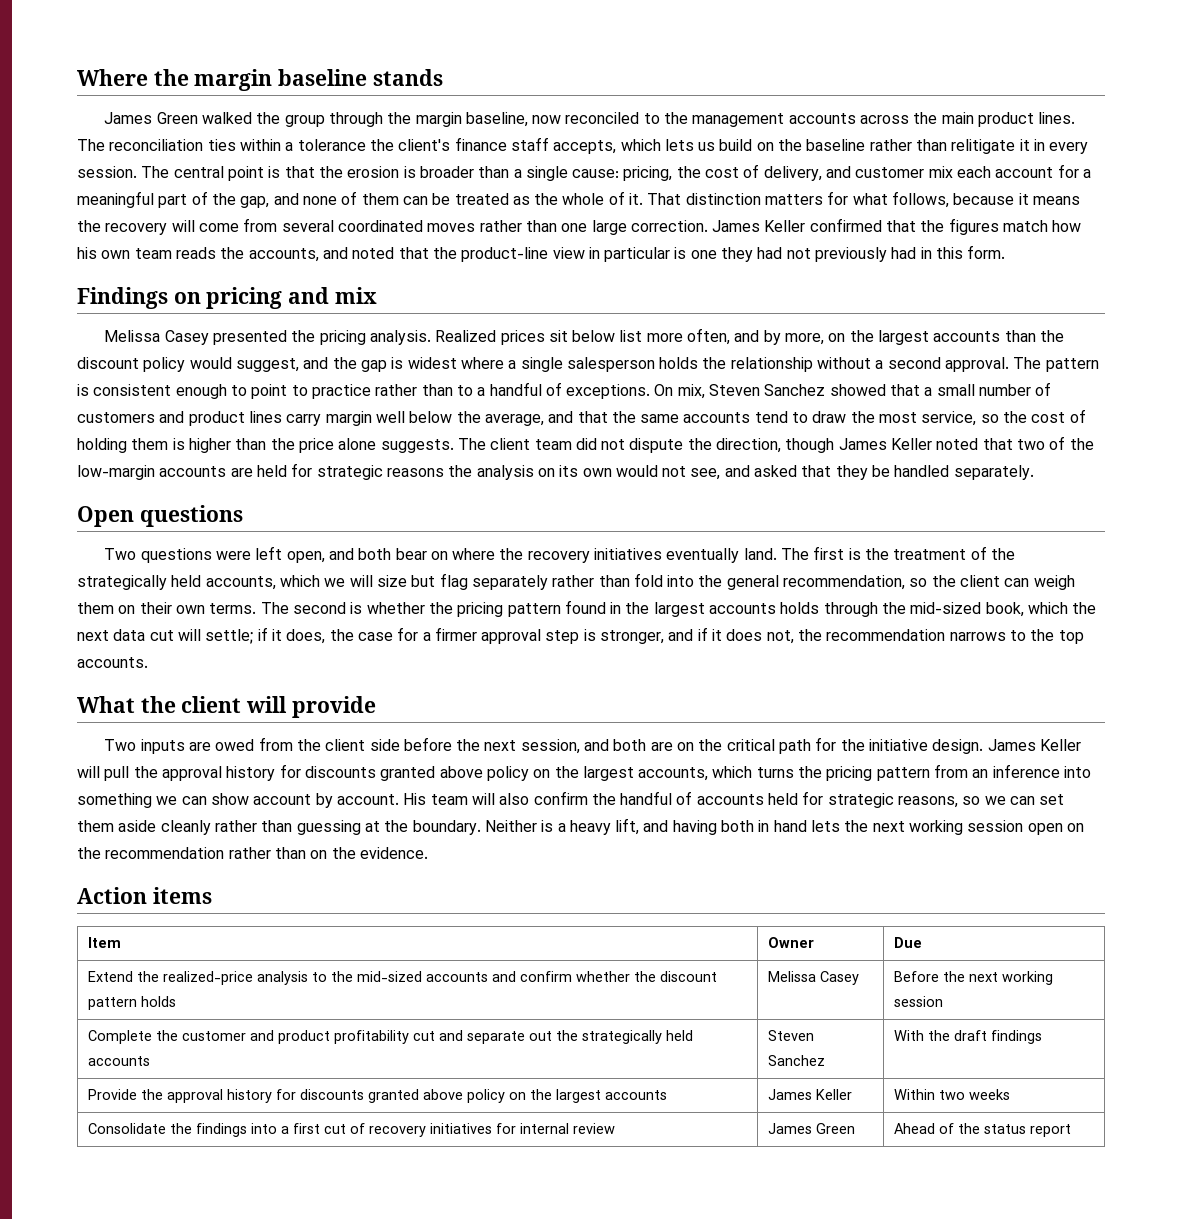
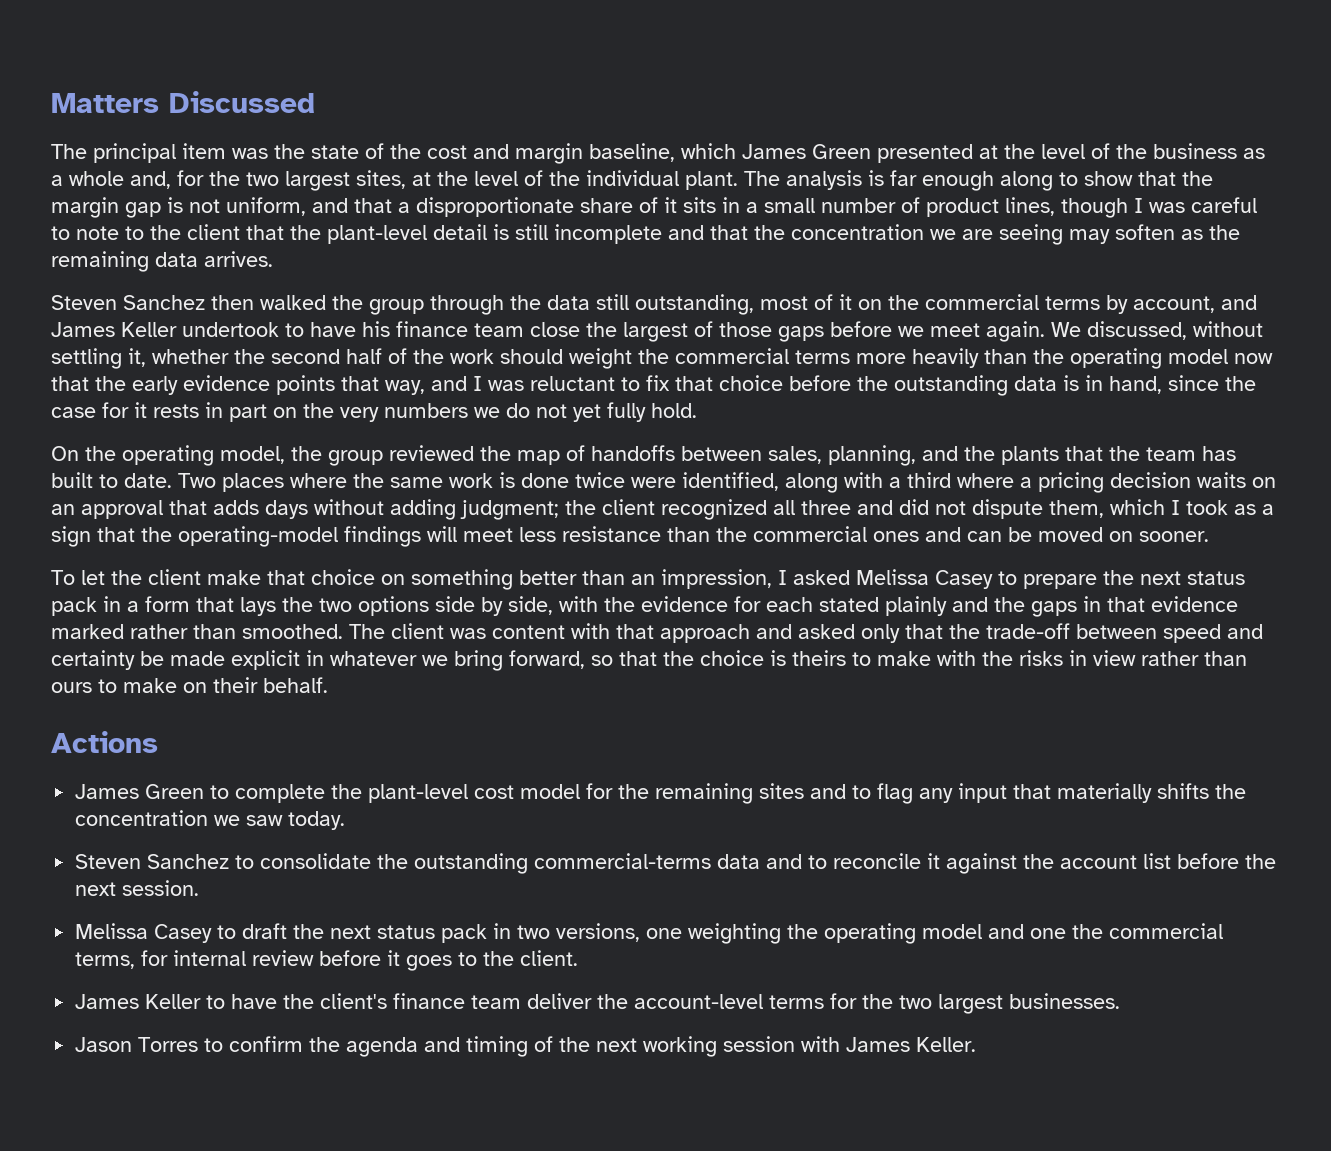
- Where the margin baseline stands
- James Green walked the group through the margin baseline, now reconciled to the management accounts across the main product lines. The reconciliation ties within a tolerance the client's finance staff accepts, which lets us build on the baseline rather than relitigate it in every session. The central point is that the erosion is broader than a single cause: pricing, the cost of delivery, and customer mix each account for a meaningful part of the gap, and none of them can be treated as the whole of it. That distinction matters for what follows, because it means the recovery will come from several coordinated moves rather than one large correction. James Keller confirmed that the figures match how his own team reads the accounts, and noted that the product-line view in particular is one they had not previously had in this form.
- Findings on pricing and mix
- Melissa Casey presented the pricing analysis. Realized prices sit below list more often, and by more, on the largest accounts than the discount policy would suggest, and the gap is widest where a single salesperson holds the relationship without a second approval. The pattern is consistent enough to point to practice rather than to a handful of exceptions. On mix, Steven Sanchez showed that a small number of customers and product lines carry margin well below the average, and that the same accounts tend to draw the most service, so the cost of holding them is higher than the price alone suggests. The client team did not dispute the direction, though James Keller noted that two of the low-margin accounts are held for strategic reasons the analysis on its own would not see, and asked that they be handled separately.
- Open questions
- Two questions were left open, and both bear on where the recovery initiatives eventually land. The first is the treatment of the strategically held accounts, which we will size but flag separately rather than fold into the general recommendation, so the client can weigh them on their own terms. The second is whether the pricing pattern found in the largest accounts holds through the mid-sized book, which the next data cut will settle; if it does, the case for a firmer approval step is stronger, and if it does not, the recommendation narrows to the top accounts.
- What the client will provide
- Two inputs are owed from the client side before the next session, and both are on the critical path for the initiative design. James Keller will pull the approval history for discounts granted above policy on the largest accounts, which turns the pricing pattern from an inference into something we can show account by account. His team will also confirm the handful of accounts held for strategic reasons, so we can set them aside cleanly rather than guessing at the boundary. Neither is a heavy lift, and having both in hand lets the next working session open on the recommendation rather than on the evidence.
- Action items
- Item | Owner | Due
- Extend the realized-price analysis to the mid-sized accounts and confirm whether the discount pattern holds | Melissa Casey | Before the next working session
- Complete the customer and product profitability cut and separate out the strategically held accounts | Steven Sanchez | With the draft findings
- Provide the approval history for discounts granted above policy on the largest accounts | James Keller | Within two weeks
- Consolidate the findings into a first cut of recovery initiatives for internal review | James Green | Ahead of the status report
+ Matters Discussed
+ The principal item was the state of the cost and margin baseline, which James Green presented at the level of the business as a whole and, for the two largest sites, at the level of the individual plant. The analysis is far enough along to show that the margin gap is not uniform, and that a disproportionate share of it sits in a small number of product lines, though I was careful to note to the client that the plant-level detail is still incomplete and that the concentration we are seeing may soften as the remaining data arrives.
+ Steven Sanchez then walked the group through the data still outstanding, most of it on the commercial terms by account, and James Keller undertook to have his finance team close the largest of those gaps before we meet again. We discussed, without settling it, whether the second half of the work should weight the commercial terms more heavily than the operating model now that the early evidence points that way, and I was reluctant to fix that choice before the outstanding data is in hand, since the case for it rests in part on the very numbers we do not yet fully hold.
+ On the operating model, the group reviewed the map of handoffs between sales, planning, and the plants that the team has built to date. Two places where the same work is done twice were identified, along with a third where a pricing decision waits on an approval that adds days without adding judgment; the client recognized all three and did not dispute them, which I took as a sign that the operating-model findings will meet less resistance than the commercial ones and can be moved on sooner.
+ To let the client make that choice on something better than an impression, I asked Melissa Casey to prepare the next status pack in a form that lays the two options side by side, with the evidence for each stated plainly and the gaps in that evidence marked rather than smoothed. The client was content with that approach and asked only that the trade-off between speed and certainty be made explicit in whatever we bring forward, so that the choice is theirs to make with the risks in view rather than ours to make on their behalf.
+ Actions
+ James Green to complete the plant-level cost model for the remaining sites and to flag any input that materially shifts the concentration we saw today.
+ Steven Sanchez to consolidate the outstanding commercial-terms data and to reconcile it against the account list before the next session.
+ Melissa Casey to draft the next status pack in two versions, one weighting the operating model and one the commercial terms, for internal review before it goes to the client.
+ James Keller to have the client's finance team deliver the account-level terms for the two largest businesses.
+ Jason Torres to confirm the agenda and timing of the next working session with James Keller.

